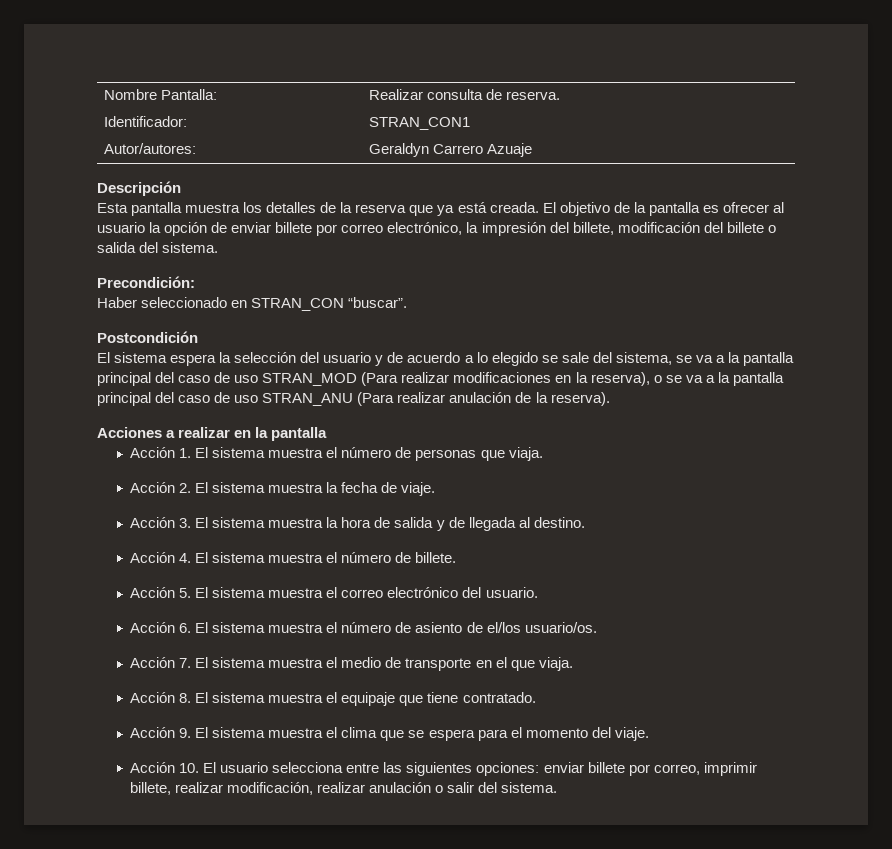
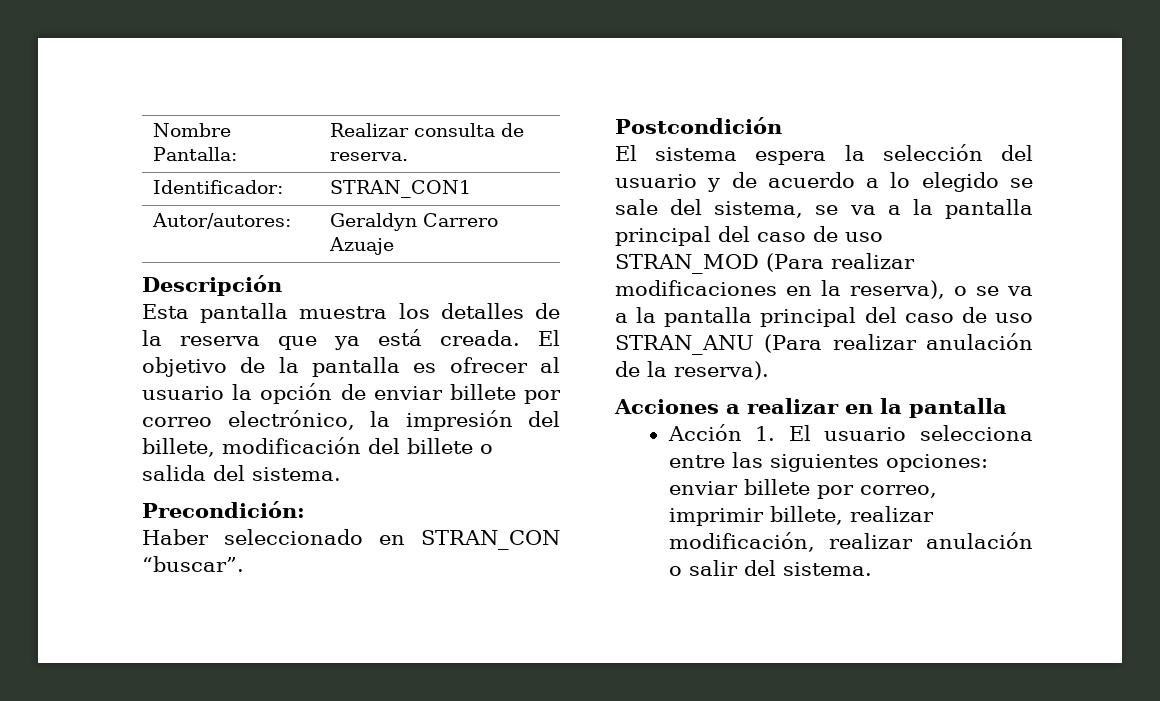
- Acción 1. El sistema muestra el número de personas que viaja.
- Acción 2. El sistema muestra la fecha de viaje.
- Acción 3. El sistema muestra la hora de salida y de llegada al destino.
- Acción 4. El sistema muestra el número de billete.
- Acción 5. El sistema muestra el correo electrónico del usuario.
- Acción 6. El sistema muestra el número de asiento de el/los usuario/os.
- Acción 7. El sistema muestra el medio de transporte en el que viaja.
- Acción 8. El sistema muestra el equipaje que tiene contratado.
- Acción 9. El sistema muestra el clima que se espera para el momento del viaje.
- Acción 10. El usuario selecciona entre las siguientes opciones: enviar billete por correo, imprimir billete, realizar modificación, realizar anulación o salir del sistema.
+ Acción 1. El usuario selecciona entre las siguientes opciones: enviar billete por correo, imprimir billete, realizar modificación, realizar anulación o salir del sistema.

